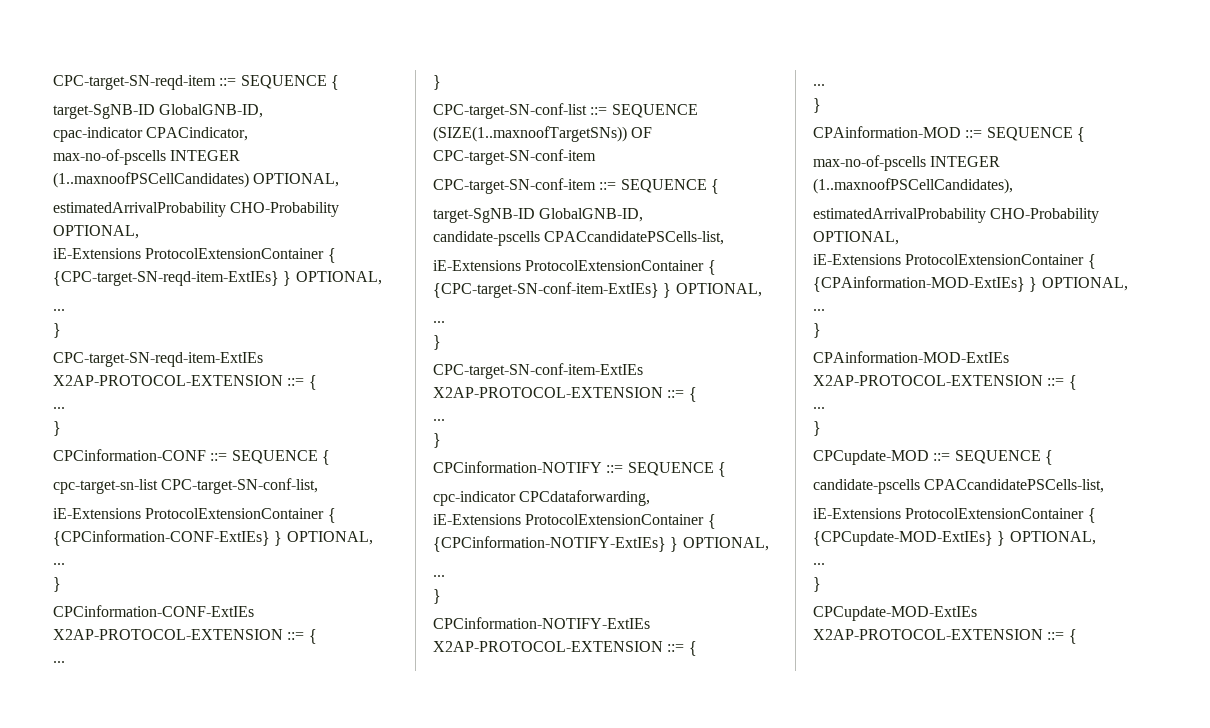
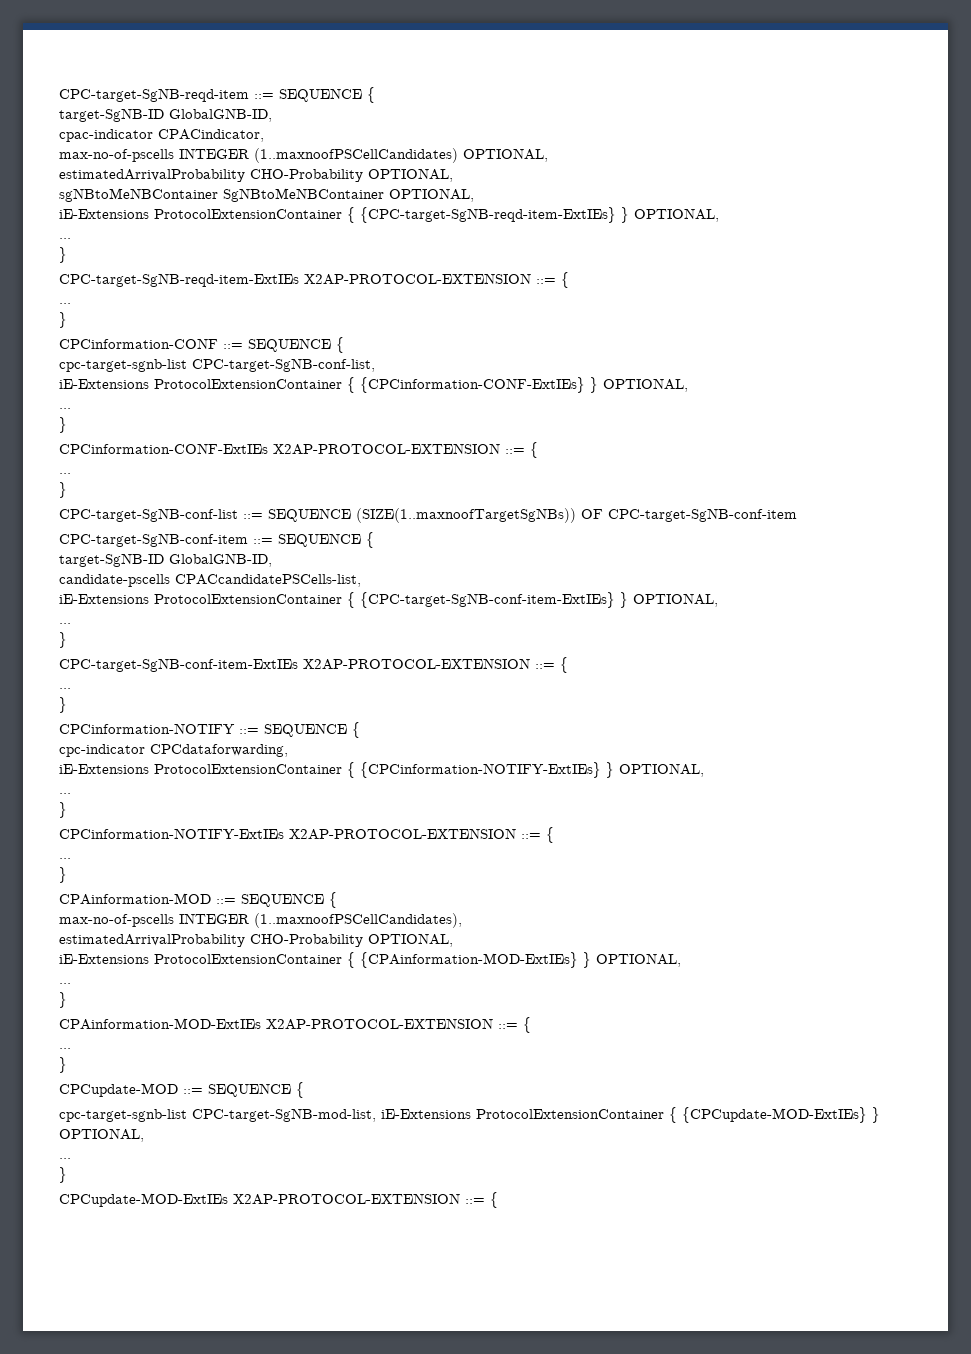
- CPC-target-SN-reqd-item ::= SEQUENCE {
+ CPC-target-SgNB-reqd-item ::= SEQUENCE {
- iE-Extensions ProtocolExtensionContainer { {CPC-target-SN-reqd-item-ExtIEs} } OPTIONAL,
+ sgNBtoMeNBContainer SgNBtoMeNBContainer OPTIONAL,
+ iE-Extensions ProtocolExtensionContainer { {CPC-target-SgNB-reqd-item-ExtIEs} } OPTIONAL,
  ...
  }
- CPC-target-SN-reqd-item-ExtIEs X2AP-PROTOCOL-EXTENSION ::= {
+ CPC-target-SgNB-reqd-item-ExtIEs X2AP-PROTOCOL-EXTENSION ::= {
- cpc-target-sn-list CPC-target-SN-conf-list,
+ cpc-target-sgnb-list CPC-target-SgNB-conf-list,
- CPC-target-SN-conf-list ::= SEQUENCE (SIZE(1..maxnoofTargetSNs)) OF CPC-target-SN-conf-item
- CPC-target-SN-conf-item ::= SEQUENCE {
+ CPC-target-SgNB-conf-list ::= SEQUENCE (SIZE(1..maxnoofTargetSgNBs)) OF CPC-target-SgNB-conf-item
+ CPC-target-SgNB-conf-item ::= SEQUENCE {
- iE-Extensions ProtocolExtensionContainer { {CPC-target-SN-conf-item-ExtIEs} } OPTIONAL,
+ iE-Extensions ProtocolExtensionContainer { {CPC-target-SgNB-conf-item-ExtIEs} } OPTIONAL,
  ...
  }
- CPC-target-SN-conf-item-ExtIEs X2AP-PROTOCOL-EXTENSION ::= {
+ CPC-target-SgNB-conf-item-ExtIEs X2AP-PROTOCOL-EXTENSION ::= {
  CPCupdate-MOD ::= SEQUENCE {
- candidate-pscells CPACcandidatePSCells-list,
- iE-Extensions ProtocolExtensionContainer { {CPCupdate-MOD-ExtIEs} } OPTIONAL,
+ cpc-target-sgnb-list CPC-target-SgNB-mod-list, iE-Extensions ProtocolExtensionContainer { {CPCupdate-MOD-ExtIEs} } OPTIONAL,

